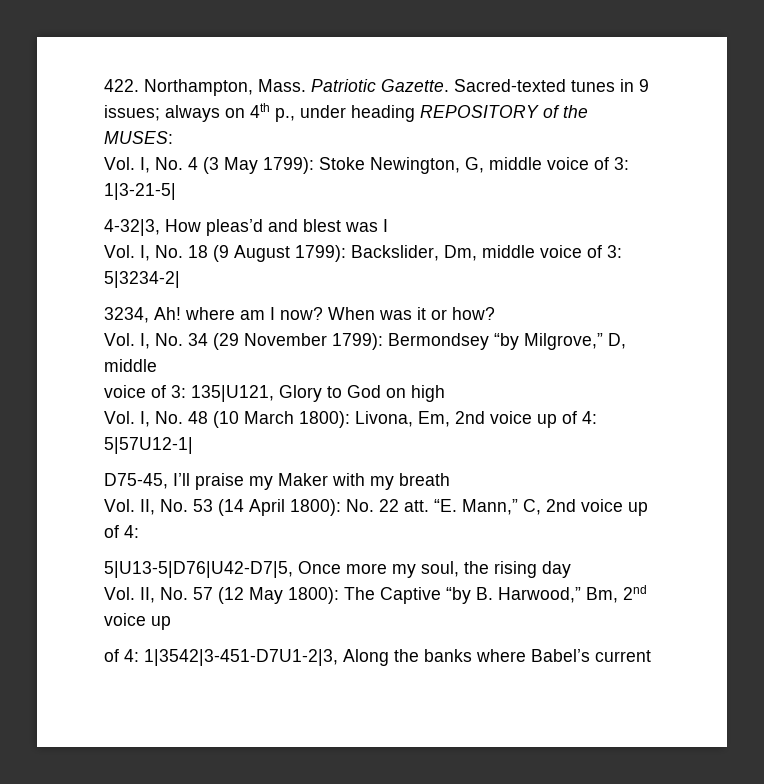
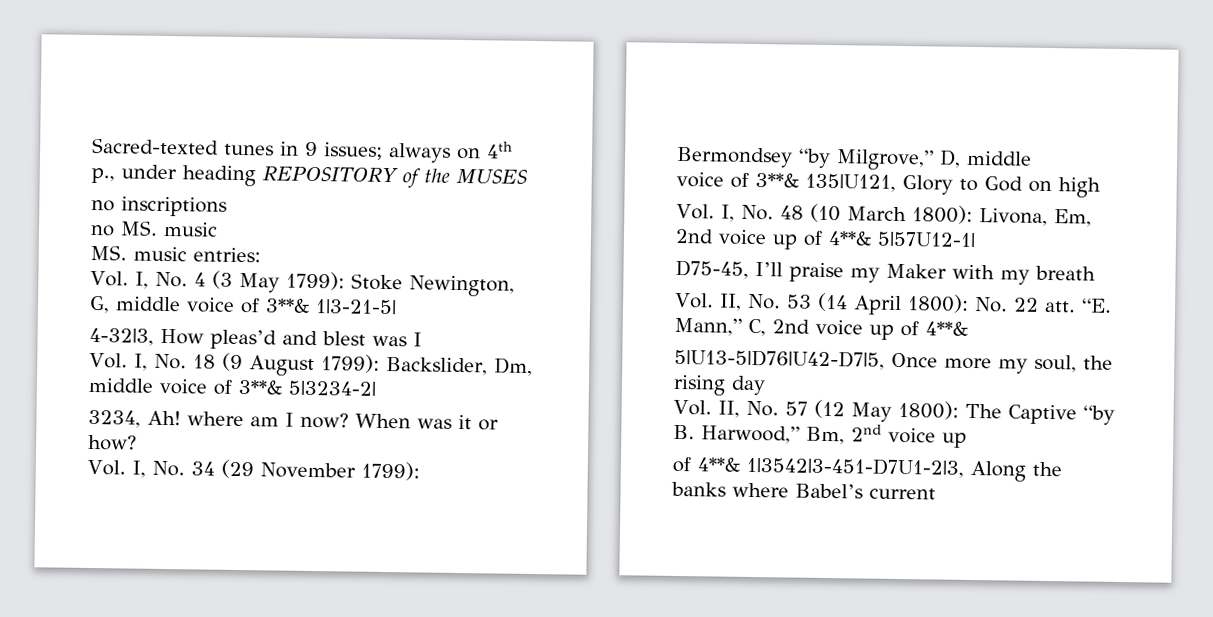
- 422. Northampton, Mass. Patriotic Gazette. Sacred-texted tunes in 9 issues; always on 4th p., under heading REPOSITORY of the MUSES:
+ Sacred-texted tunes in 9 issues; always on 4th p., under heading REPOSITORY of the MUSES
+ no inscriptions
+ no MS. music
+ MS. music entries:
- Vol. I, No. 4 (3 May 1799): Stoke Newington, G, middle voice of 3: 1|3-21-5|
+ Vol. I, No. 4 (3 May 1799): Stoke Newington, G, middle voice of 3**& 1|3-21-5|
- Vol. I, No. 18 (9 August 1799): Backslider, Dm, middle voice of 3: 5|3234-2|
+ Vol. I, No. 18 (9 August 1799): Backslider, Dm, middle voice of 3**& 5|3234-2|
- voice of 3: 135|U121, Glory to God on high
+ voice of 3**& 135|U121, Glory to God on high
- Vol. I, No. 48 (10 March 1800): Livona, Em, 2nd voice up of 4: 5|57U12-1|
+ Vol. I, No. 48 (10 March 1800): Livona, Em, 2nd voice up of 4**& 5|57U12-1|
- “E. Mann,” C, 2nd voice up of 4:
+ “E. Mann,” C, 2nd voice up of 4**&
- of 4: 1|3542|3-451-D7U1-2|3, Along the banks where Babel’s current
+ of 4**& 1|3542|3-451-D7U1-2|3, Along the banks where Babel’s current

